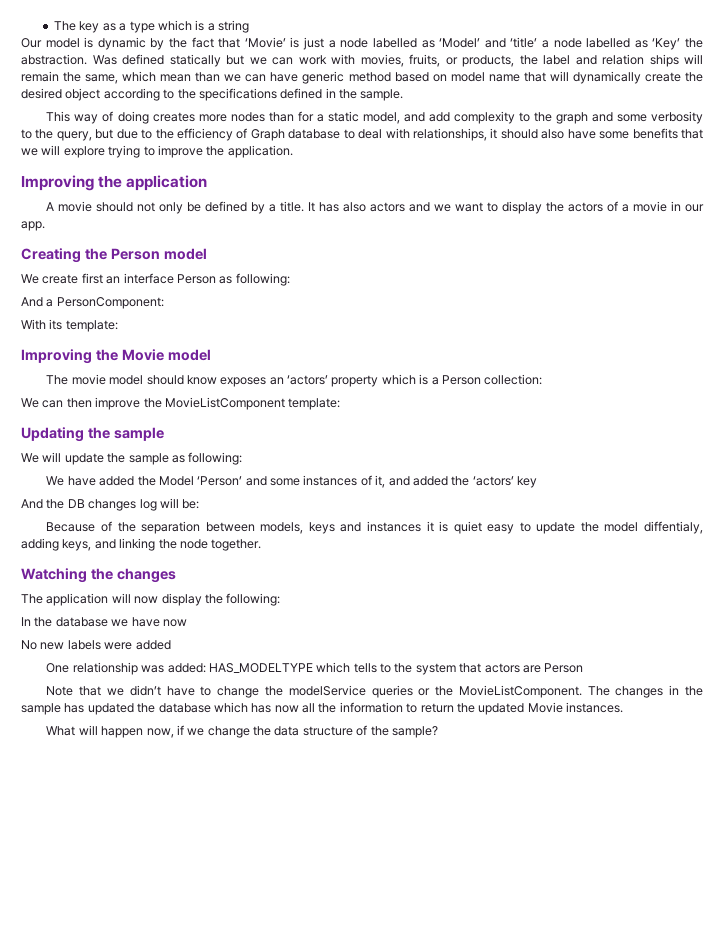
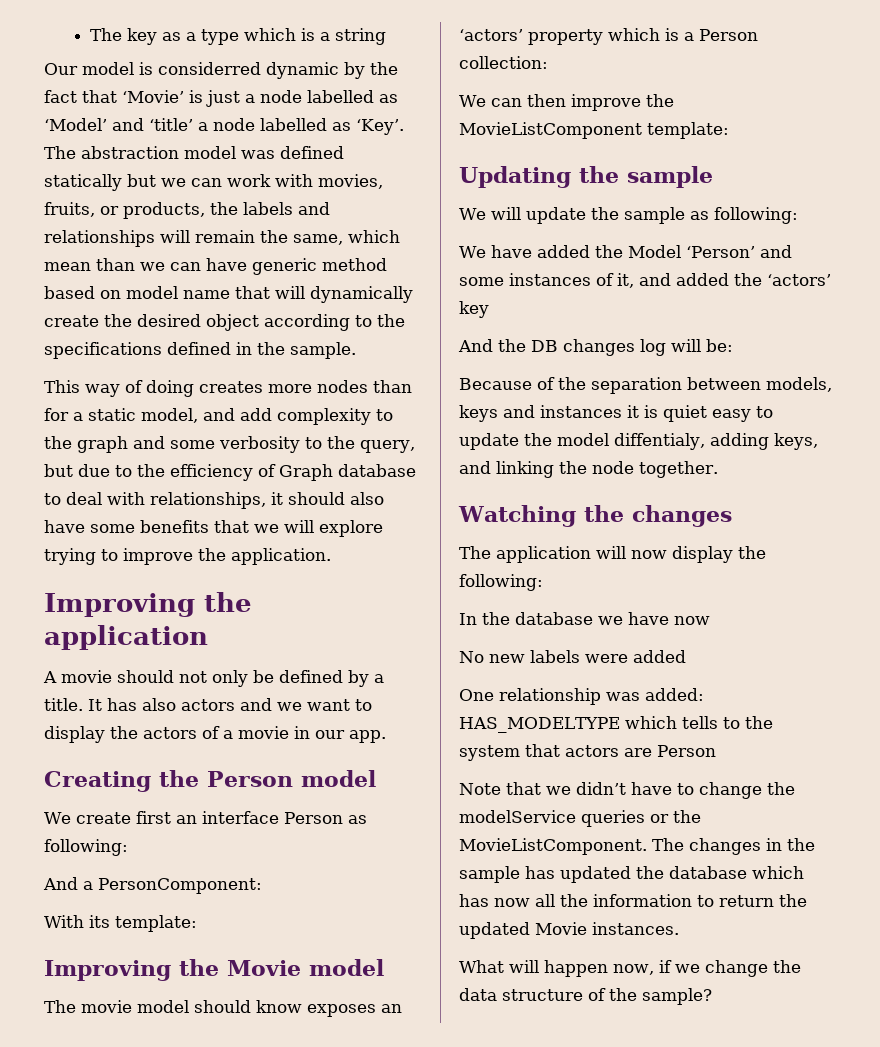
- Our model is dynamic by the fact that ‘Movie’ is just a node labelled as ‘Model’ and ‘title’ a node labelled as ‘Key’ the abstraction. Was defined statically but we can work with movies, fruits, or products, the label and relation ships will remain the same, which mean than we can have generic method based on model name that will dynamically create the desired object according to the specifications defined in the sample.
+ Our model is considerred dynamic by the fact that ‘Movie’ is just a node labelled as ‘Model’ and ‘title’ a node labelled as ‘Key’. The abstraction model was defined statically but we can work with movies, fruits, or products, the labels and relationships will remain the same, which mean than we can have generic method based on model name that will dynamically create the desired object according to the specifications defined in the sample.

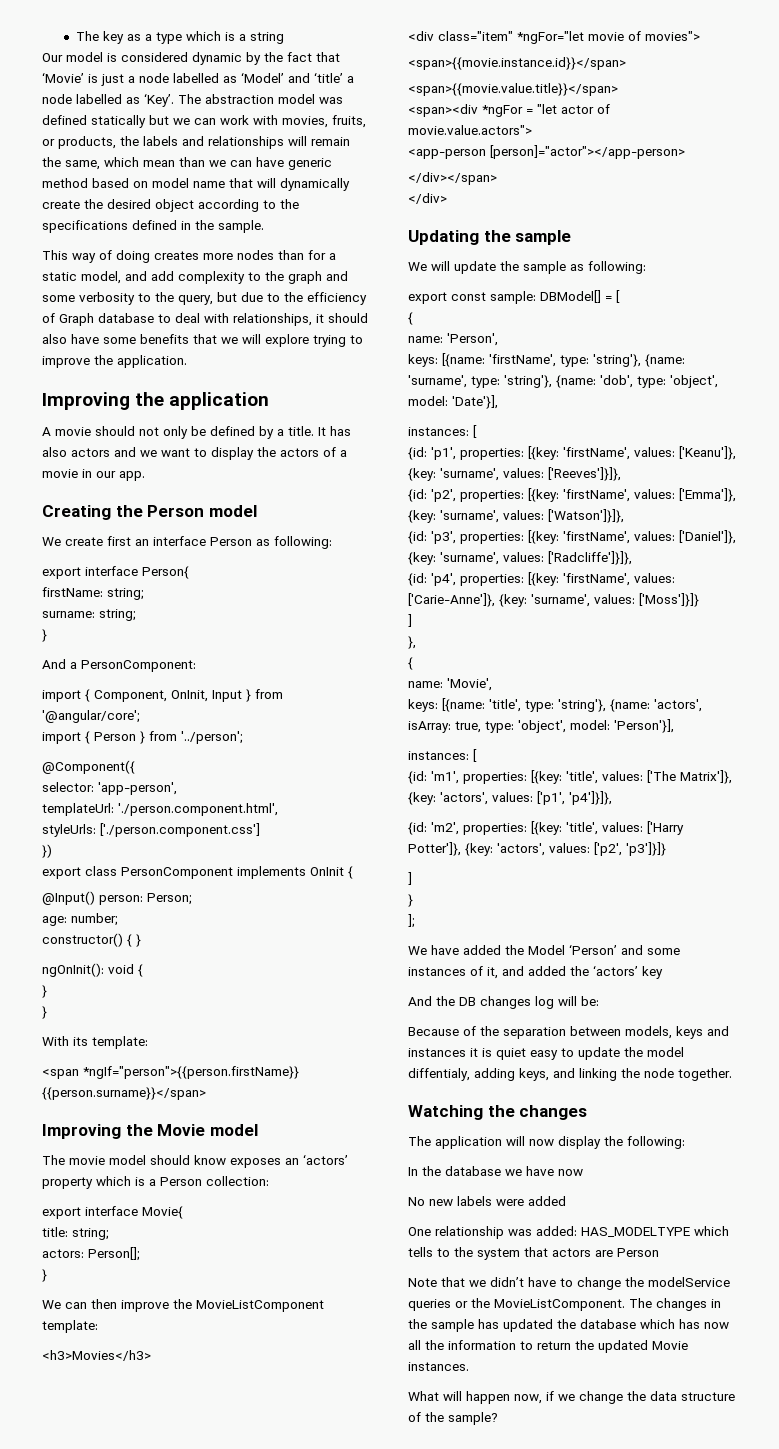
- Our model is considerred dynamic by the fact that ‘Movie’ is just a node labelled as ‘Model’ and ‘title’ a node labelled as ‘Key’.
+ Our model is considered dynamic by the fact that ‘Movie’ is just a node labelled as ‘Model’ and ‘title’ a node labelled as ‘Key’.
+ export interface Person{
+ firstName: string;
+ surname: string;
+ }
  And a PersonComponent:
+ import { Component, OnInit, Input } from '@angular/core';
+ import { Person } from '../person';
+ @Component({
+ selector: 'app-person',
+ templateUrl: './person.component.html',
+ styleUrls: ['./person.component.css']
+ })
+ export class PersonComponent implements OnInit {
+ @Input() person: Person;
+ age: number;
+ constructor() { }
+ ngOnInit(): void {
+ }
+ }
+ <span *ngIf="person">{{person.firstName}} {{person.surname}}</span>
+ export interface Movie{
+ title: string;
+ actors: Person[];
+ }
+ <h3>Movies</h3>
+ <div class="item" *ngFor="let movie of movies">
+ <span>{{movie.instance.id}}</span>
+ <span>{{movie.value.title}}</span>
+ <span><div *ngFor = "let actor of movie.value.actors">
+ <app-person [person]="actor"></app-person>
+ </div></span>
+ </div>
+ export const sample: DBModel[] = [
+ {
+ name: 'Person',
+ keys: [{name: 'firstName', type: 'string'}, {name: 'surname', type: 'string'}, {name: 'dob', type: 'object', model: 'Date'}],
+ instances: [
+ {id: 'p1', properties: [{key: 'firstName', values: ['Keanu']}, {key: 'surname', values: ['Reeves']}]},
+ {id: 'p2', properties: [{key: 'firstName', values: ['Emma']}, {key: 'surname', values: ['Watson']}]},
+ {id: 'p3', properties: [{key: 'firstName', values: ['Daniel']}, {key: 'surname', values: ['Radcliffe']}]},
+ {id: 'p4', properties: [{key: 'firstName', values: ['Carie-Anne']}, {key: 'surname', values: ['Moss']}]}
+ ]
+ },
+ {
+ name: 'Movie',
+ keys: [{name: 'title', type: 'string'}, {name: 'actors', isArray: true, type: 'object', model: 'Person'}],
+ instances: [
+ {id: 'm1', properties: [{key: 'title', values: ['The Matrix']}, {key: 'actors', values: ['p1', 'p4']}]},
+ {id: 'm2', properties: [{key: 'title', values: ['Harry Potter']}, {key: 'actors', values: ['p2', 'p3']}]}
+ ]
+ }
+ ];

